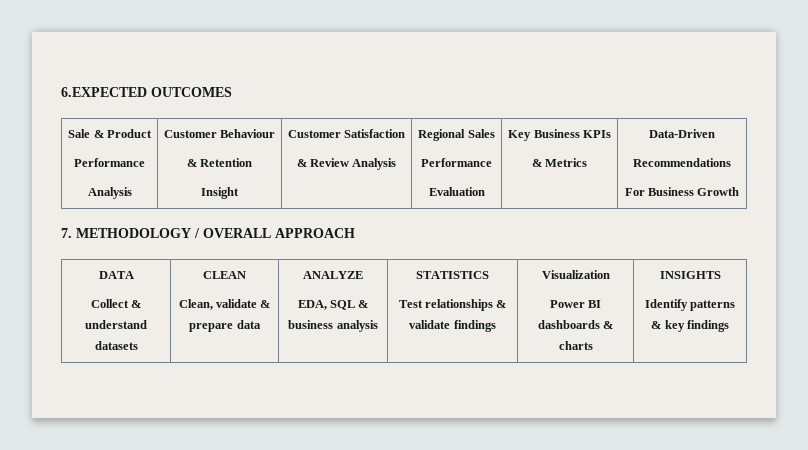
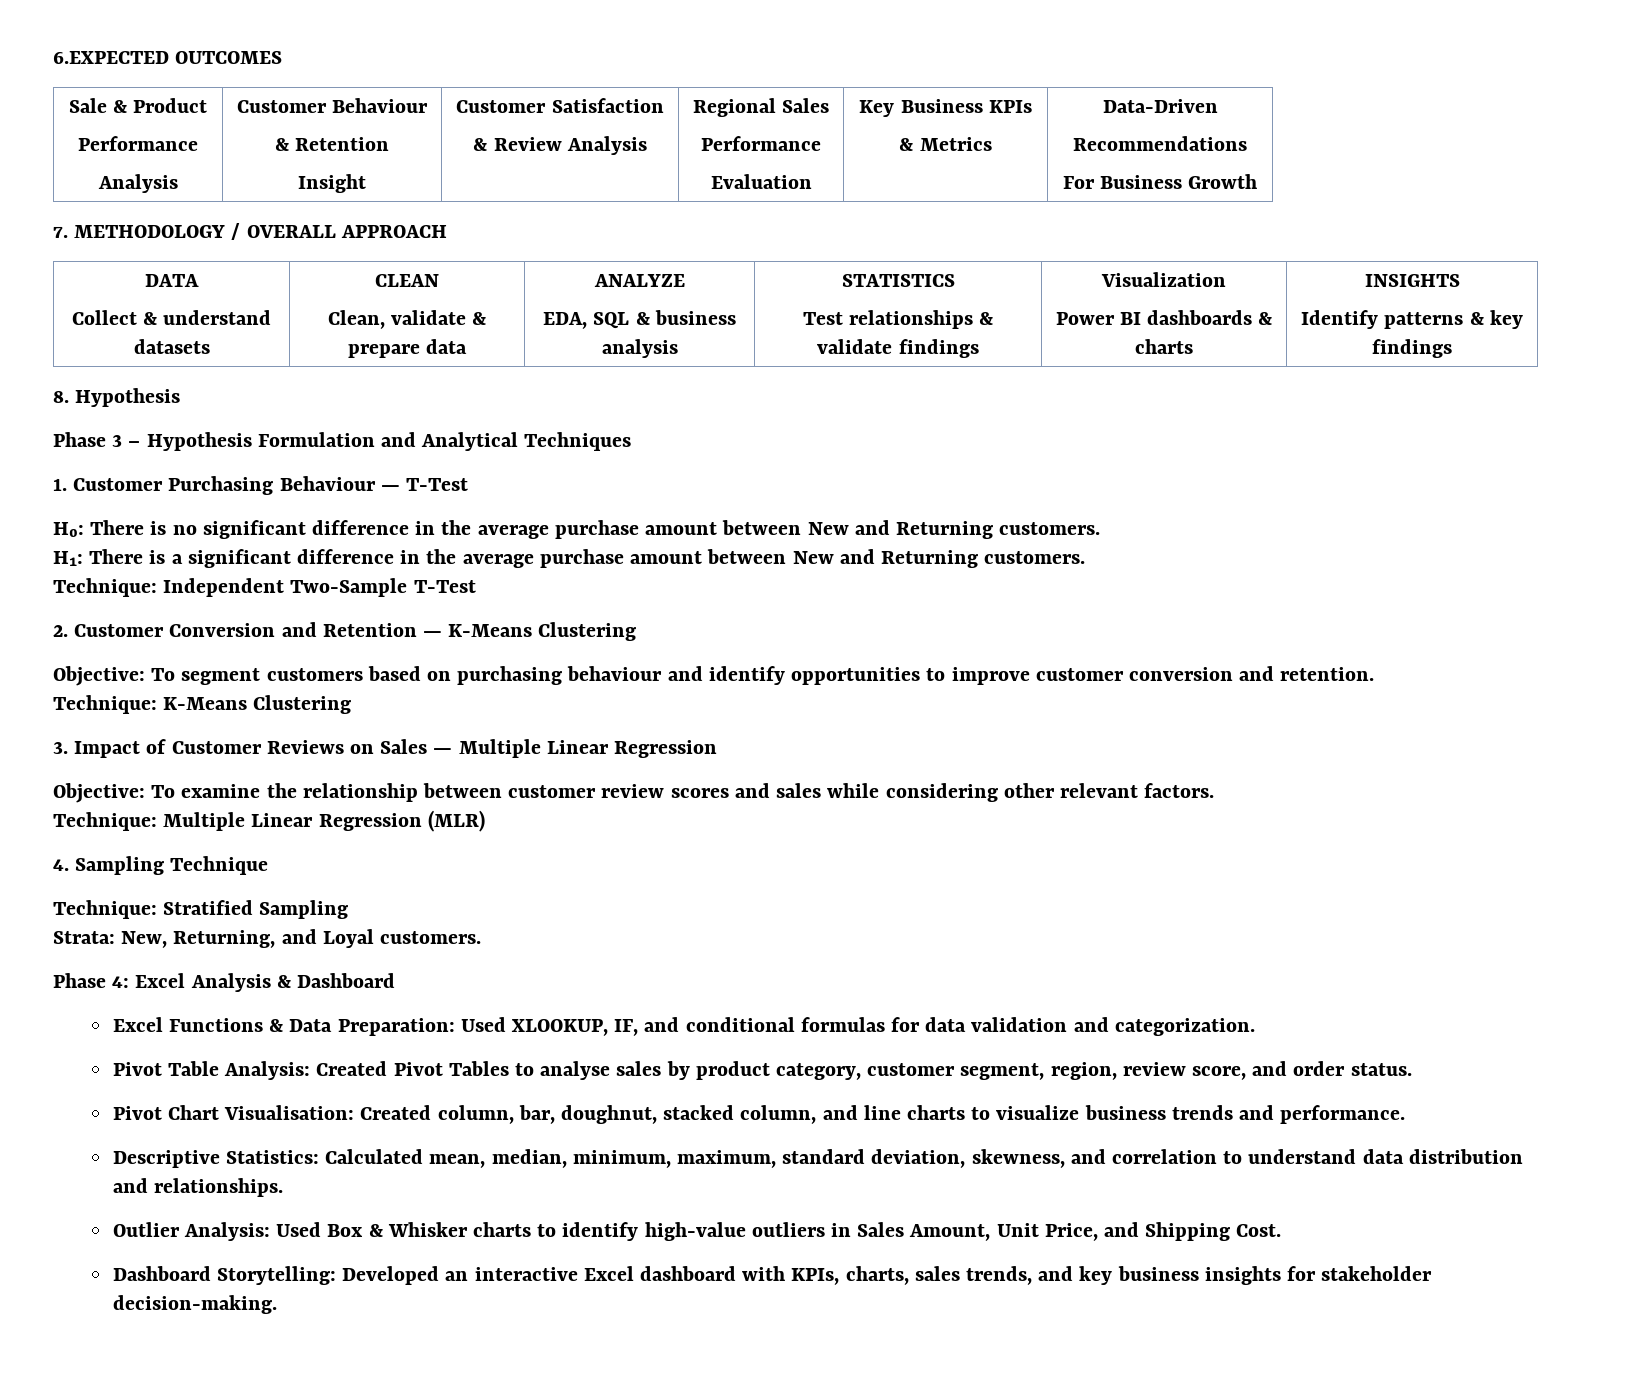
+ 8. Hypothesis
+ Phase 3 – Hypothesis Formulation and Analytical Techniques
+ 1. Customer Purchasing Behaviour — T-Test
+ H₀: There is no significant difference in the average purchase amount between New and Returning customers.
+ H₁: There is a significant difference in the average purchase amount between New and Returning customers.
+ Technique: Independent Two-Sample T-Test
+ 2. Customer Conversion and Retention — K-Means Clustering
+ Objective: To segment customers based on purchasing behaviour and identify opportunities to improve customer conversion and retention.
+ Technique: K-Means Clustering
+ 3. Impact of Customer Reviews on Sales — Multiple Linear Regression
+ Objective: To examine the relationship between customer review scores and sales while considering other relevant factors.
+ Technique: Multiple Linear Regression (MLR)
+ 4. Sampling Technique
+ Technique: Stratified Sampling
+ Strata: New, Returning, and Loyal customers.
+ Phase 4: Excel Analysis & Dashboard
+ Excel Functions & Data Preparation: Used XLOOKUP, IF, and conditional formulas for data validation and categorization.
+ Pivot Table Analysis: Created Pivot Tables to analyse sales by product category, customer segment, region, review score, and order status.
+ Pivot Chart Visualisation: Created column, bar, doughnut, stacked column, and line charts to visualize business trends and performance.
+ Descriptive Statistics: Calculated mean, median, minimum, maximum, standard deviation, skewness, and correlation to understand data distribution and relationships.
+ Outlier Analysis: Used Box & Whisker charts to identify high-value outliers in Sales Amount, Unit Price, and Shipping Cost.
+ Dashboard Storytelling: Developed an interactive Excel dashboard with KPIs, charts, sales trends, and key business insights for stakeholder decision-making.

